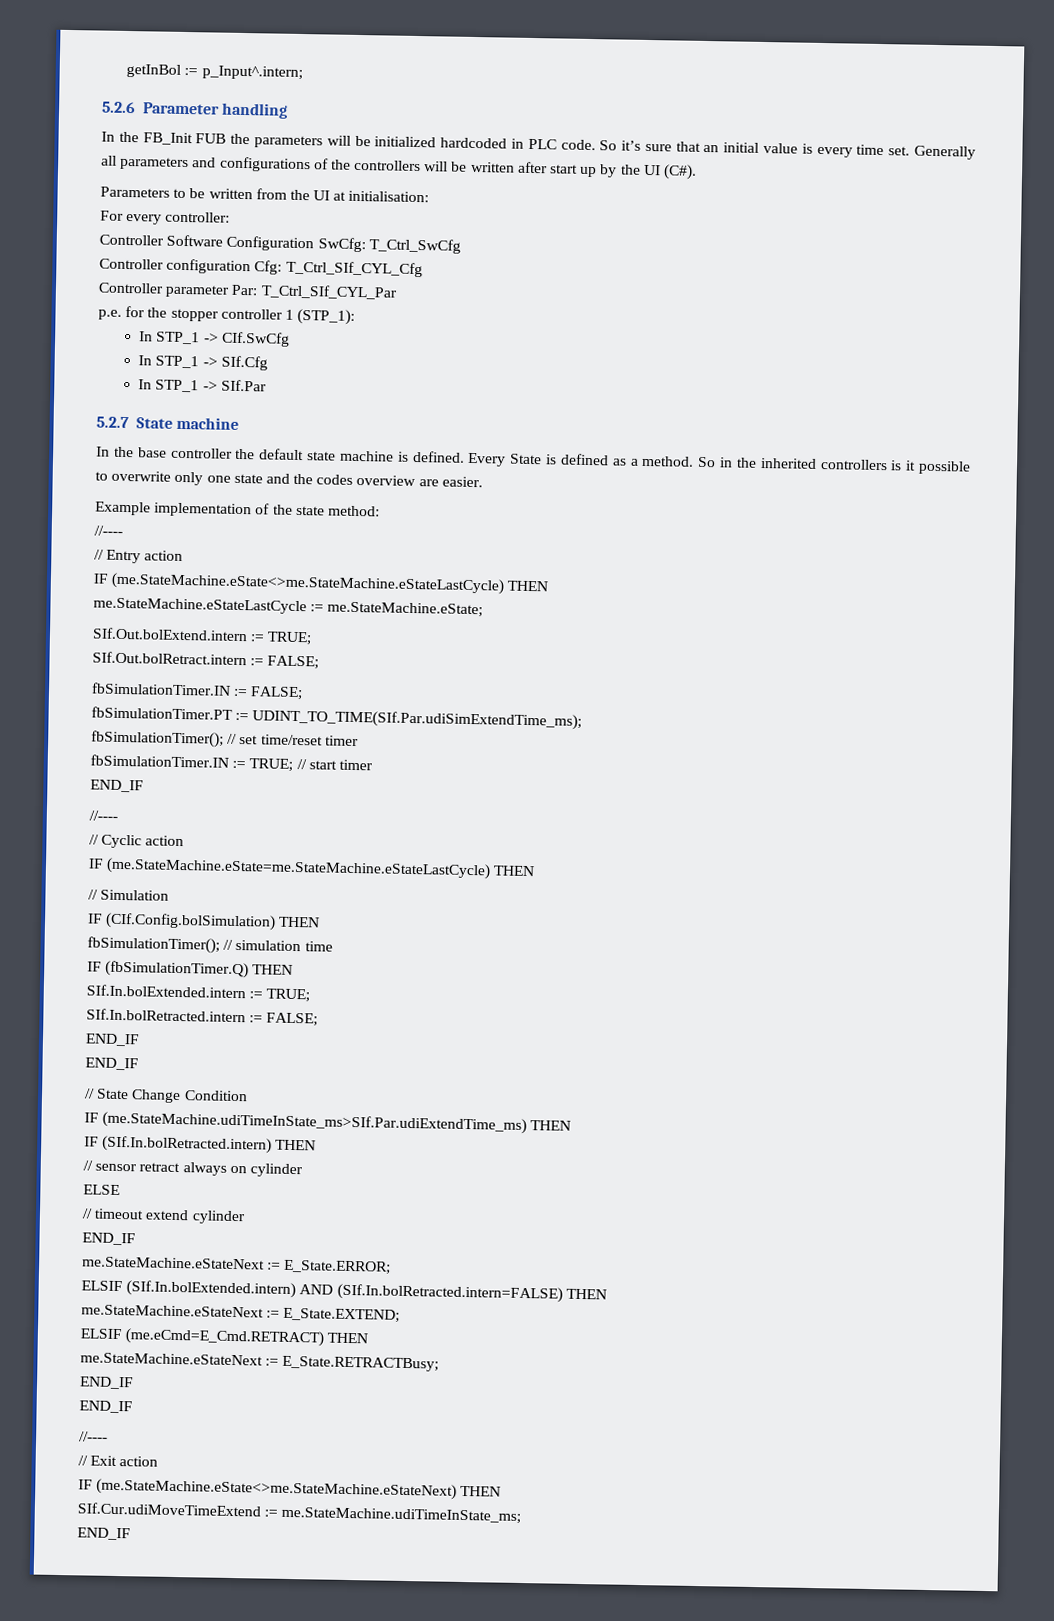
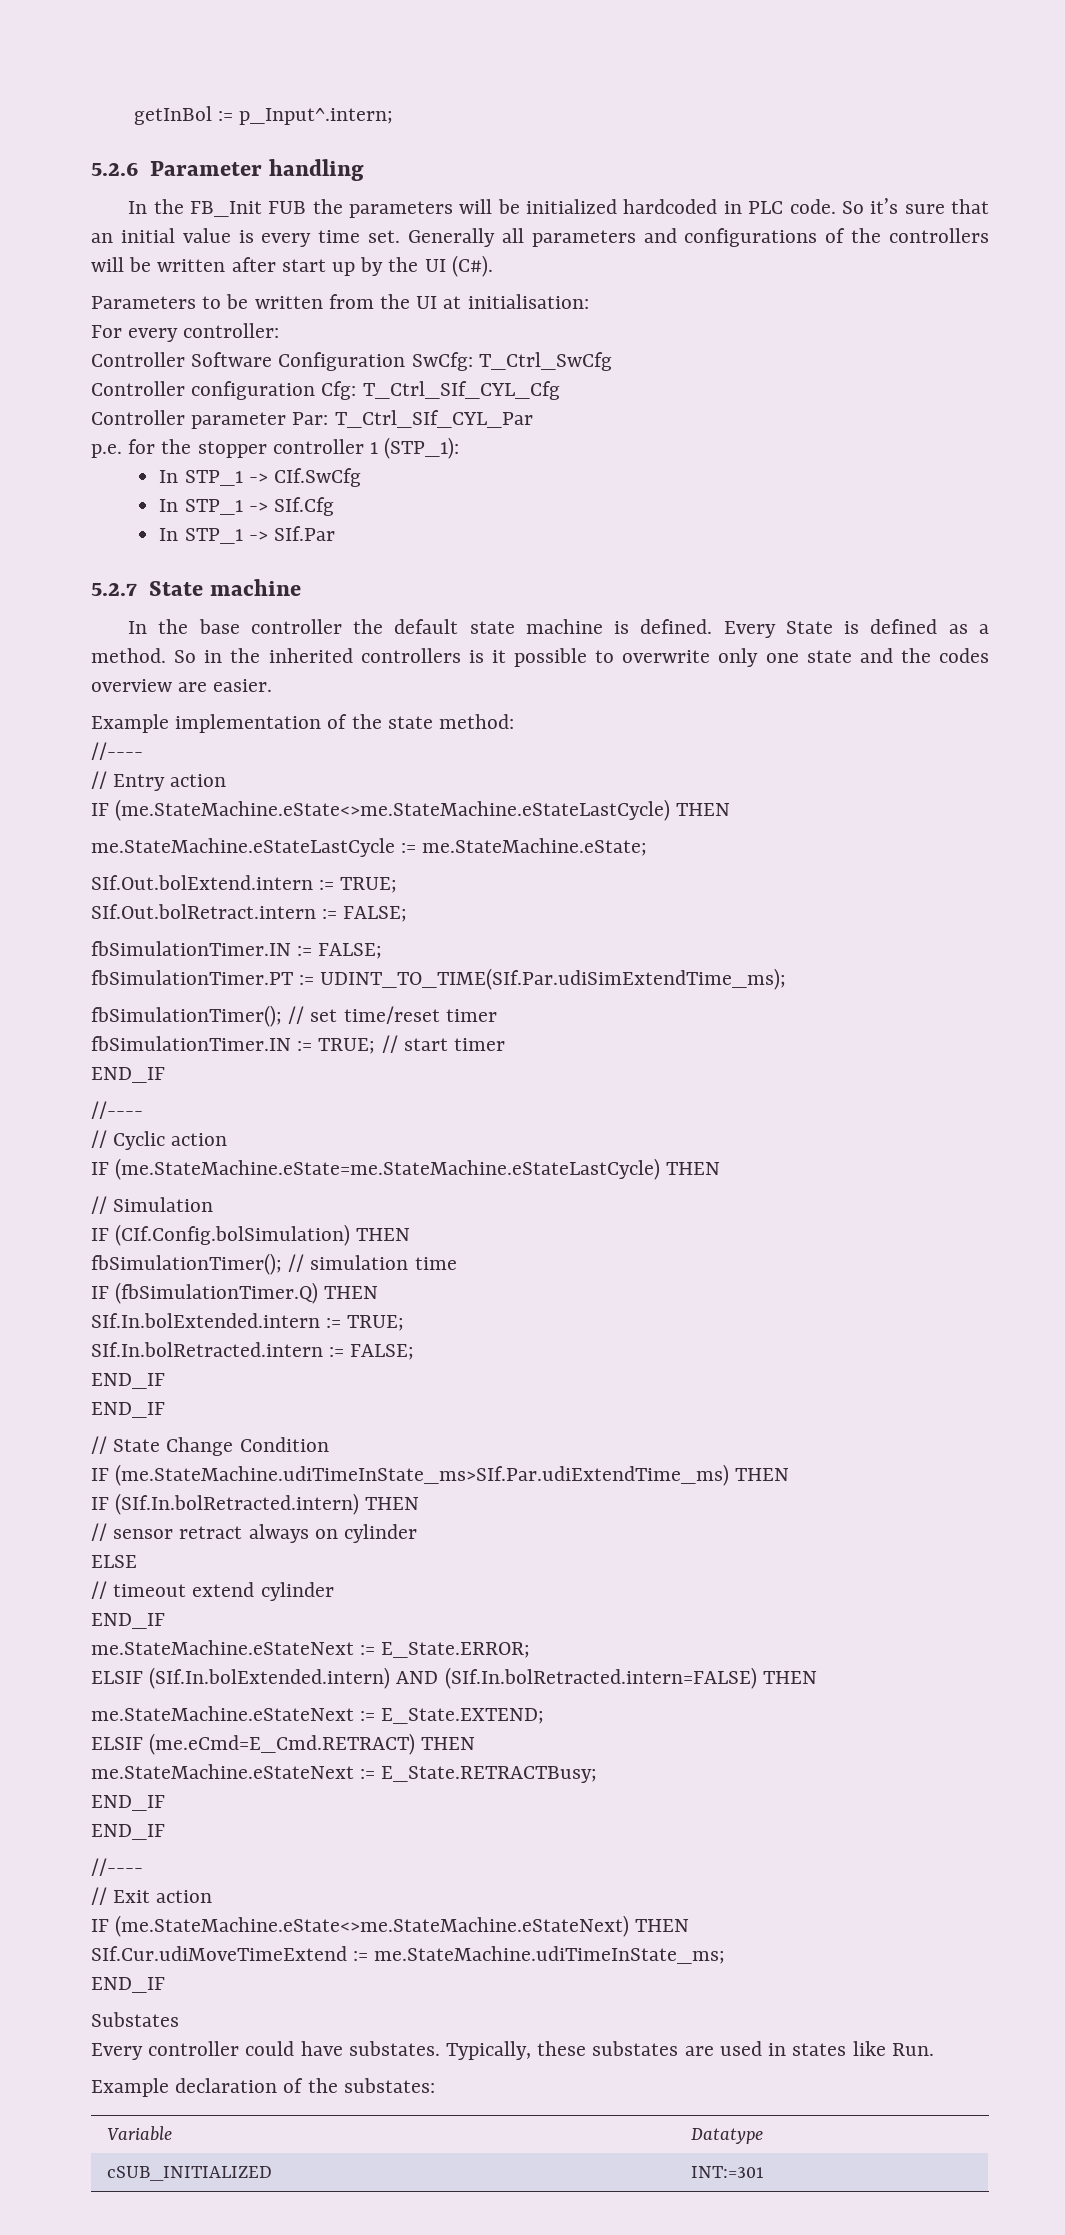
+ Substates
+ Every controller could have substates. Typically, these substates are used in states like Run.
+ Example declaration of the substates:
+ Variable | Datatype
+ cSUB_INITIALIZED | INT:=301

